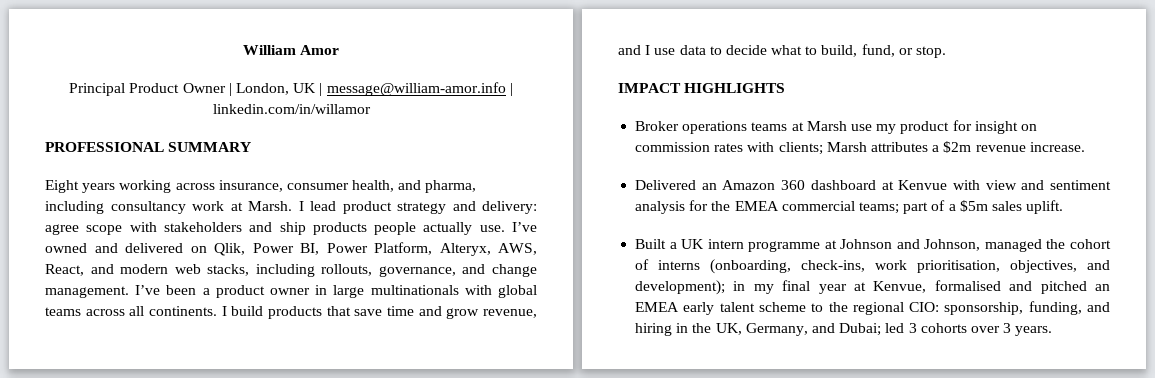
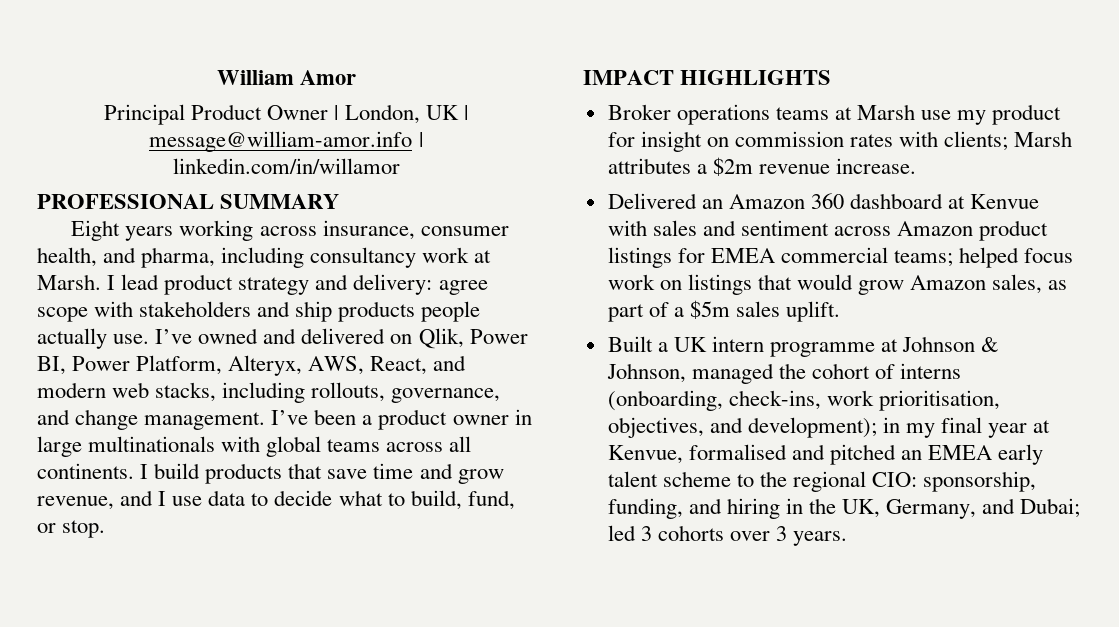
- Delivered an Amazon 360 dashboard at Kenvue with view and sentiment analysis for the EMEA commercial teams; part of a $5m sales uplift.
+ Delivered an Amazon 360 dashboard at Kenvue with sales and sentiment across Amazon product listings for EMEA commercial teams; helped focus work on listings that would grow Amazon sales, as part of a $5m sales uplift.
- Built a UK intern programme at Johnson and Johnson, managed the cohort of interns (onboarding, check-ins, work prioritisation, objectives, and development); in my final year at Kenvue, formalised and pitched an EMEA early talent scheme to the regional CIO: sponsorship, funding, and hiring in the UK, Germany, and Dubai; led 3 cohorts over 3 years.
+ Built a UK intern programme at Johnson & Johnson, managed the cohort of interns (onboarding, check-ins, work prioritisation, objectives, and development); in my final year at Kenvue, formalised and pitched an EMEA early talent scheme to the regional CIO: sponsorship, funding, and hiring in the UK, Germany, and Dubai; led 3 cohorts over 3 years.

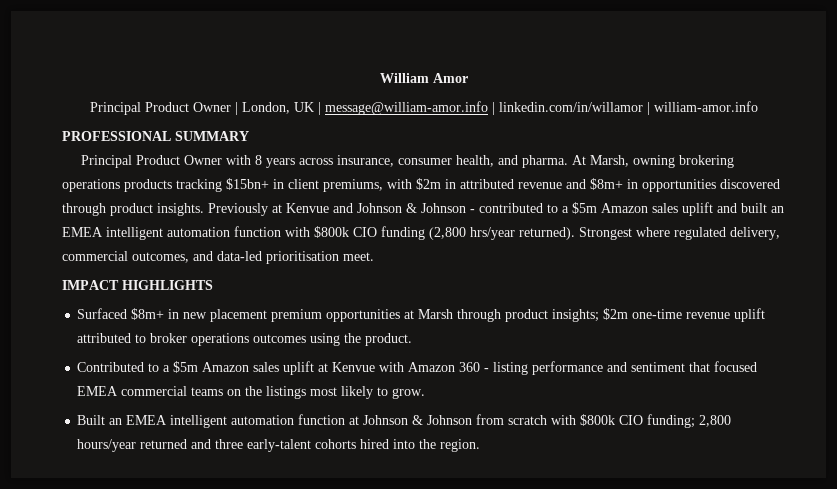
- Principal Product Owner | London, UK | message@william-amor.info | linkedin.com/in/willamor
+ Principal Product Owner | London, UK | message@william-amor.info | linkedin.com/in/willamor | william-amor.info
- Eight years working across insurance, consumer health, and pharma, including consultancy work at Marsh. I lead product strategy and delivery: agree scope with stakeholders and ship products people actually use. I’ve owned and delivered on Qlik, Power BI, Power Platform, Alteryx, AWS, React, and modern web stacks, including rollouts, governance, and change management. I’ve been a product owner in large multinationals with global teams across all continents. I build products that save time and grow revenue, and I use data to decide what to build, fund, or stop.
+ Principal Product Owner with 8 years across insurance, consumer health, and pharma. At Marsh, owning brokering operations products tracking $15bn+ in client premiums, with $2m in attributed revenue and $8m+ in opportunities discovered through product insights. Previously at Kenvue and Johnson & Johnson - contributed to a $5m Amazon sales uplift and built an EMEA intelligent automation function with $800k CIO funding (2,800 hrs/year returned). Strongest where regulated delivery, commercial outcomes, and data-led prioritisation meet.
  IMPACT HIGHLIGHTS
- Broker operations teams at Marsh use my product for insight on commission rates with clients; Marsh attributes a $2m revenue increase.
- Delivered an Amazon 360 dashboard at Kenvue with sales and sentiment across Amazon product listings for EMEA commercial teams; helped focus work on listings that would grow Amazon sales, as part of a $5m sales uplift.
- Built a UK intern programme at Johnson & Johnson, managed the cohort of interns (onboarding, check-ins, work prioritisation, objectives, and development); in my final year at Kenvue, formalised and pitched an EMEA early talent scheme to the regional CIO: sponsorship, funding, and hiring in the UK, Germany, and Dubai; led 3 cohorts over 3 years.
+ Surfaced $8m+ in new placement premium opportunities at Marsh through product insights; $2m one-time revenue uplift attributed to broker operations outcomes using the product.
+ Contributed to a $5m Amazon sales uplift at Kenvue with Amazon 360 - listing performance and sentiment that focused EMEA commercial teams on the listings most likely to grow.
+ Built an EMEA intelligent automation function at Johnson & Johnson from scratch with $800k CIO funding; 2,800 hours/year returned and three early-talent cohorts hired into the region.

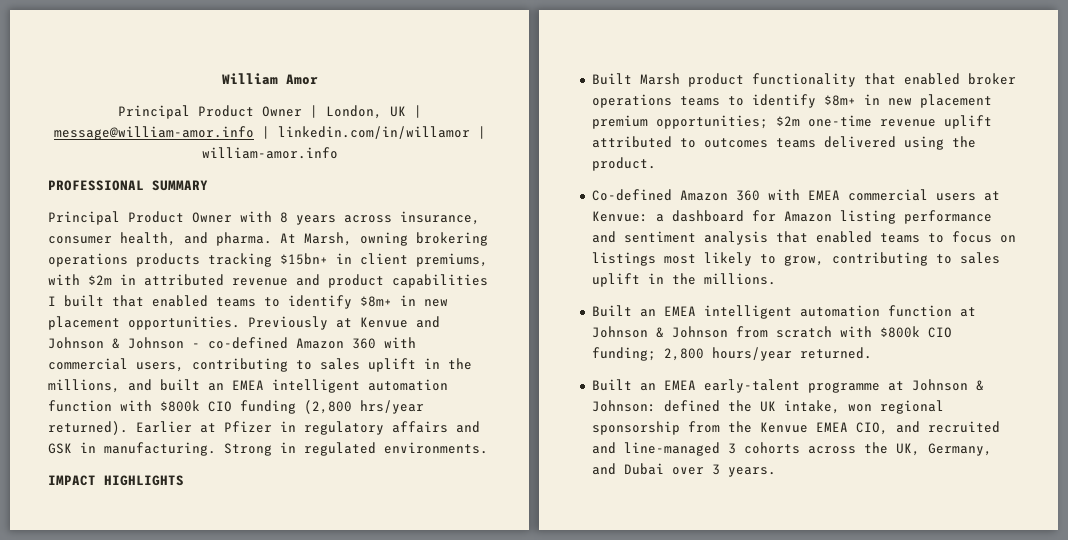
- At Marsh, owning brokering operations products tracking $15bn+ in client premiums, with $2m in attributed revenue and $8m+ in opportunities discovered through product insights.
+ At Marsh, owning brokering operations products tracking $15bn+ in client premiums, with $2m in attributed revenue and product capabilities I built that enabled teams to identify $8m+ in new placement opportunities.
- Previously at Kenvue and Johnson & Johnson - contributed to a $5m Amazon sales uplift and built an EMEA intelligent automation function with $800k CIO funding (2,800 hrs/year returned).
+ Previously at Kenvue and Johnson & Johnson - co-defined Amazon 360 with commercial users, contributing to sales uplift in the millions, and built an EMEA intelligent automation function with $800k CIO funding (2,800 hrs/year returned).
- Strongest where regulated delivery, commercial outcomes, and data-led prioritisation meet.
+ Earlier at Pfizer in regulatory affairs and GSK in manufacturing. Strong in regulated environments.
  IMPACT HIGHLIGHTS
- Surfaced $8m+ in new placement premium opportunities at Marsh through product insights; $2m one-time revenue uplift attributed to broker operations outcomes using the product.
+ Built Marsh product functionality that enabled broker operations teams to identify $8m+ in new placement premium opportunities; $2m one-time revenue uplift attributed to outcomes teams delivered using the product.
- Contributed to a $5m Amazon sales uplift at Kenvue with Amazon 360 - listing performance and sentiment that focused EMEA commercial teams on the listings most likely to grow.
+ Co-defined Amazon 360 with EMEA commercial users at Kenvue: a dashboard for Amazon listing performance and sentiment analysis that enabled teams to focus on listings most likely to grow, contributing to sales uplift in the millions.
- Built an EMEA intelligent automation function at Johnson & Johnson from scratch with $800k CIO funding; 2,800 hours/year returned and three early-talent cohorts hired into the region.
+ Built an EMEA intelligent automation function at Johnson & Johnson from scratch with $800k CIO funding; 2,800 hours/year returned.
+ Built an EMEA early-talent programme at Johnson & Johnson: defined the UK intake, won regional sponsorship from the Kenvue EMEA CIO, and recruited and line-managed 3 cohorts across the UK, Germany, and Dubai over 3 years.

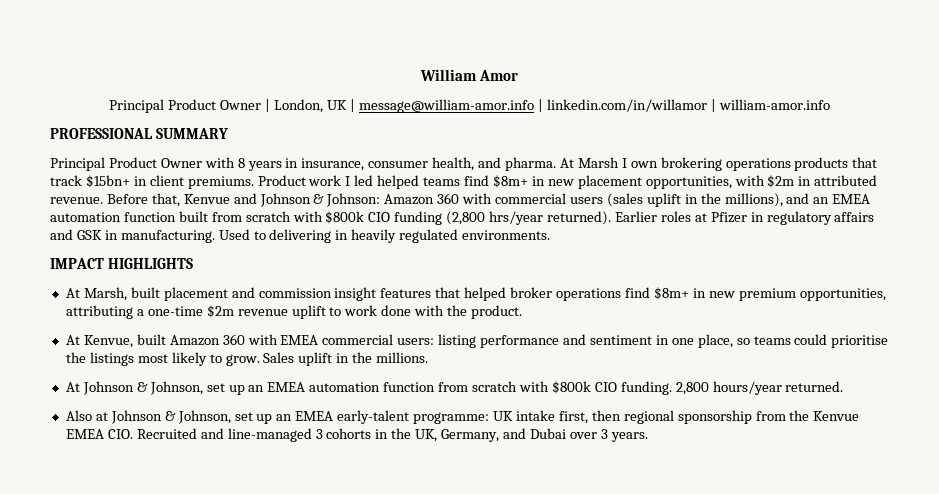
- Principal Product Owner with 8 years across insurance, consumer health, and pharma.
+ Principal Product Owner with 8 years in insurance, consumer health, and pharma.
- At Marsh, owning brokering operations products tracking $15bn+ in client premiums, with $2m in attributed revenue and product capabilities I built that enabled teams to identify $8m+ in new placement opportunities. Previously at Kenvue and Johnson & Johnson - co-defined Amazon 360 with commercial users, contributing to sales uplift in the millions, and built an EMEA intelligent automation function with $800k CIO funding (2,800 hrs/year returned).
+ At Marsh I own brokering operations products that track $15bn+ in client premiums. Product work I led helped teams find $8m+ in new placement opportunities, with $2m in attributed revenue. Before that, Kenvue and Johnson & Johnson: Amazon 360 with commercial users (sales uplift in the millions), and an EMEA automation function built from scratch with $800k CIO funding (2,800 hrs/year returned).
- Earlier at Pfizer in regulatory affairs and GSK in manufacturing.
+ Earlier roles at Pfizer in regulatory affairs and GSK in manufacturing.
- Strong in regulated environments.
+ Used to delivering in heavily regulated environments.
- Built Marsh product functionality that enabled broker operations teams to identify $8m+ in new placement premium opportunities; $2m one-time revenue uplift attributed to outcomes teams delivered using the product.
+ At Marsh, built placement and commission insight features that helped broker operations find $8m+ in new premium opportunities, attributing a one-time $2m revenue uplift to work done with the product.
- Co-defined Amazon 360 with EMEA commercial users at Kenvue: a dashboard for Amazon listing performance and sentiment analysis that enabled teams to focus on listings most likely to grow, contributing to sales uplift in the millions.
- Built an EMEA intelligent automation function at Johnson & Johnson from scratch with $800k CIO funding; 2,800 hours/year returned.
+ At Kenvue, built Amazon 360 with EMEA commercial users: listing performance and sentiment in one place, so teams could prioritise the listings most likely to grow. Sales uplift in the millions.
+ At Johnson & Johnson, set up an EMEA automation function from scratch with $800k CIO funding. 2,800 hours/year returned.
- Built an EMEA early-talent programme at Johnson & Johnson: defined the UK intake, won regional sponsorship from the Kenvue EMEA CIO, and recruited and line-managed 3 cohorts across the UK, Germany, and Dubai over 3 years.
+ Also at Johnson & Johnson, set up an EMEA early-talent programme: UK intake first, then regional sponsorship from the Kenvue EMEA CIO. Recruited and line-managed 3 cohorts in the UK, Germany, and Dubai over 3 years.

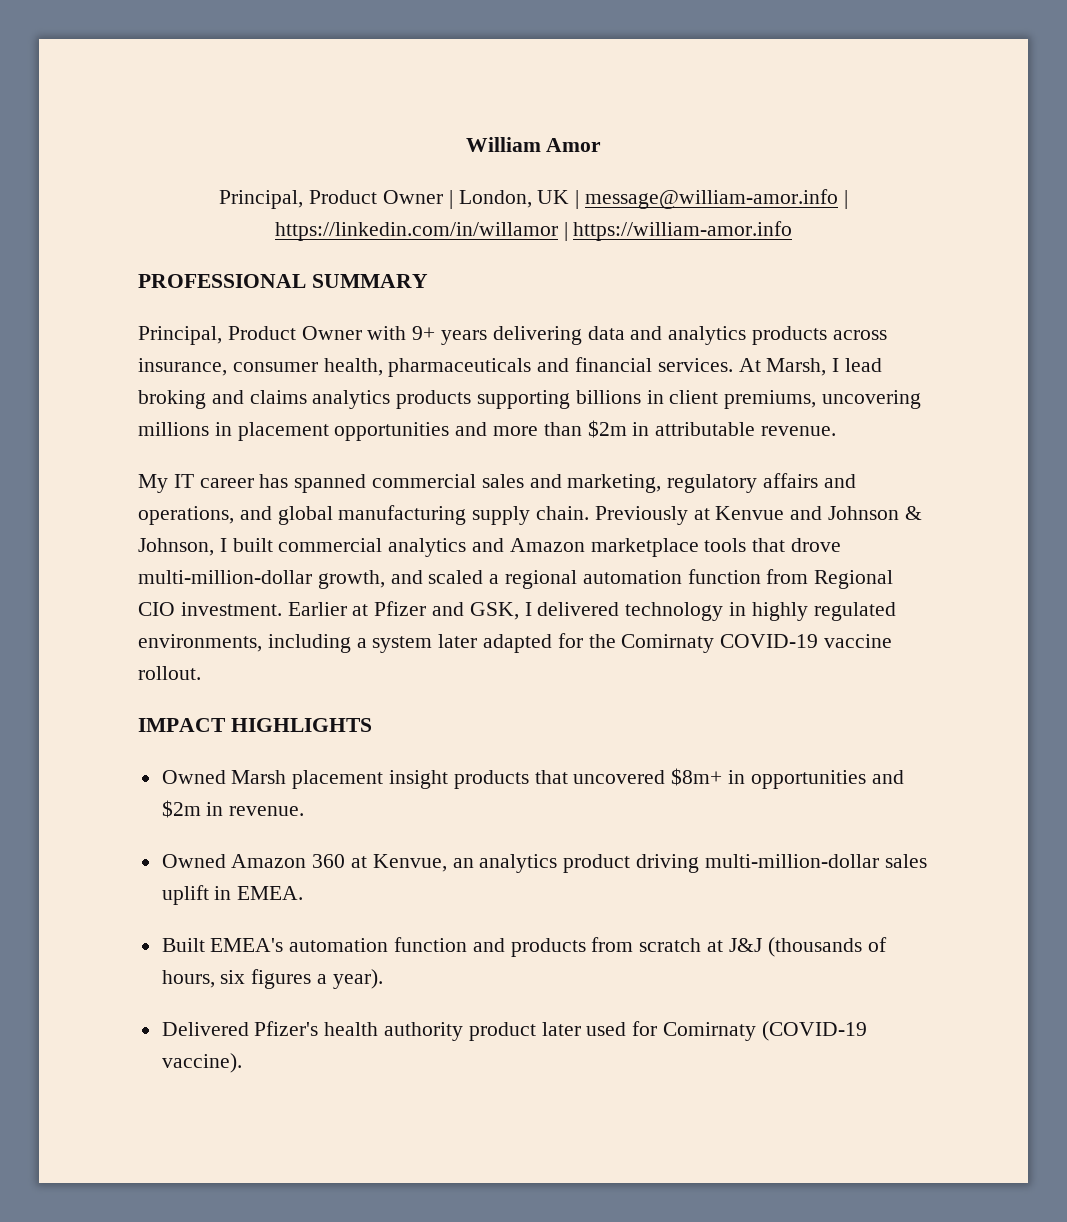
- Principal Product Owner | London, UK | message@william-amor.info | linkedin.com/in/willamor | william-amor.info
+ Principal, Product Owner | London, UK | message@william-amor.info | https://linkedin.com/in/willamor | https://william-amor.info
- Principal Product Owner with 8 years in insurance, consumer health, and pharma. At Marsh I own brokering operations products that track $15bn+ in client premiums. Product work I led helped teams find $8m+ in new placement opportunities, with $2m in attributed revenue. Before that, Kenvue and Johnson & Johnson: Amazon 360 with commercial users (sales uplift in the millions), and an EMEA automation function built from scratch with $800k CIO funding (2,800 hrs/year returned). Earlier roles at Pfizer in regulatory affairs and GSK in manufacturing. Used to delivering in heavily regulated environments.
+ Principal, Product Owner with 9+ years delivering data and analytics products across insurance, consumer health, pharmaceuticals and financial services. At Marsh, I lead broking and claims analytics products supporting billions in client premiums, uncovering millions in placement opportunities and more than $2m in attributable revenue.
+ My IT career has spanned commercial sales and marketing, regulatory affairs and operations, and global manufacturing supply chain. Previously at Kenvue and Johnson & Johnson, I built commercial analytics and Amazon marketplace tools that drove multi-million-dollar growth, and scaled a regional automation function from Regional CIO investment. Earlier at Pfizer and GSK, I delivered technology in highly regulated environments, including a system later adapted for the Comirnaty COVID-19 vaccine rollout.
  IMPACT HIGHLIGHTS
- At Marsh, built placement and commission insight features that helped broker operations find $8m+ in new premium opportunities, attributing a one-time $2m revenue uplift to work done with the product.
- At Kenvue, built Amazon 360 with EMEA commercial users: listing performance and sentiment in one place, so teams could prioritise the listings most likely to grow. Sales uplift in the millions.
- At Johnson & Johnson, set up an EMEA automation function from scratch with $800k CIO funding. 2,800 hours/year returned.
- Also at Johnson & Johnson, set up an EMEA early-talent programme: UK intake first, then regional sponsorship from the Kenvue EMEA CIO. Recruited and line-managed 3 cohorts in the UK, Germany, and Dubai over 3 years.
+ Owned Marsh placement insight products that uncovered $8m+ in opportunities and $2m in revenue.
+ Owned Amazon 360 at Kenvue, an analytics product driving multi-million-dollar sales uplift in EMEA.
+ Built EMEA's automation function and products from scratch at J&J (thousands of hours, six figures a year).
+ Delivered Pfizer's health authority product later used for Comirnaty (COVID-19 vaccine).

